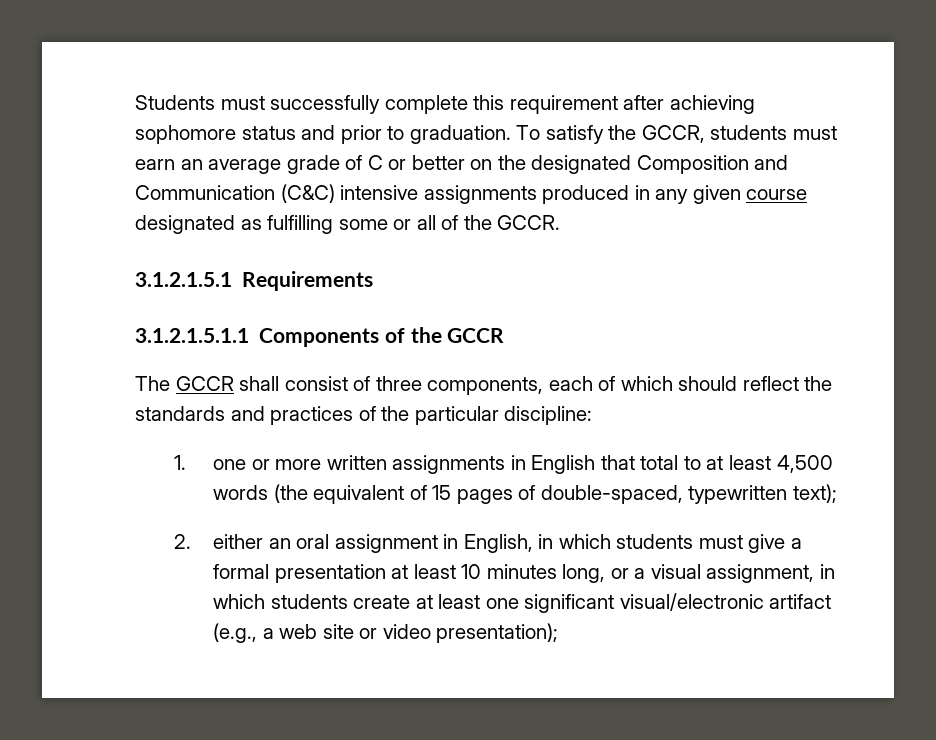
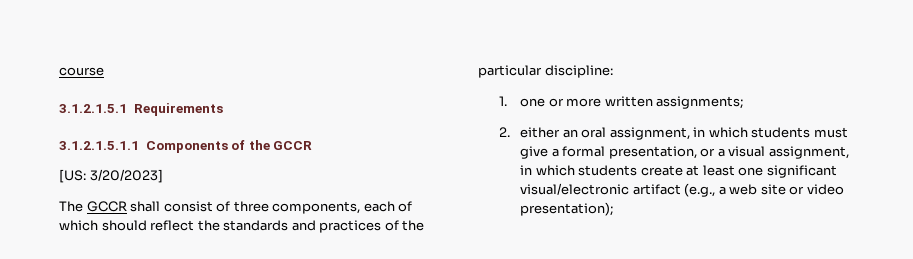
- Students must successfully complete this requirement after achieving sophomore status and prior to graduation. To satisfy the GCCR, students must earn an average grade of C or better on the designated Composition and Communication (C&C) intensive assignments produced in any given course designated as fulfilling some or all of the GCCR.
+ course
+ [US: 3/20/2023]
- 1. one or more written assignments in English that total to at least 4,500 words (the equivalent of 15 pages of double-spaced, typewritten text);
+ 1. one or more written assignments;
- 2. either an oral assignment in English, in which students must give a formal presentation at least 10 minutes long, or a visual assignment, in which students create at least one significant visual/electronic artifact (e.g., a web site or video presentation);
+ 2. either an oral assignment, in which students must give a formal presentation, or a visual assignment, in which students create at least one significant visual/electronic artifact (e.g., a web site or video presentation);

